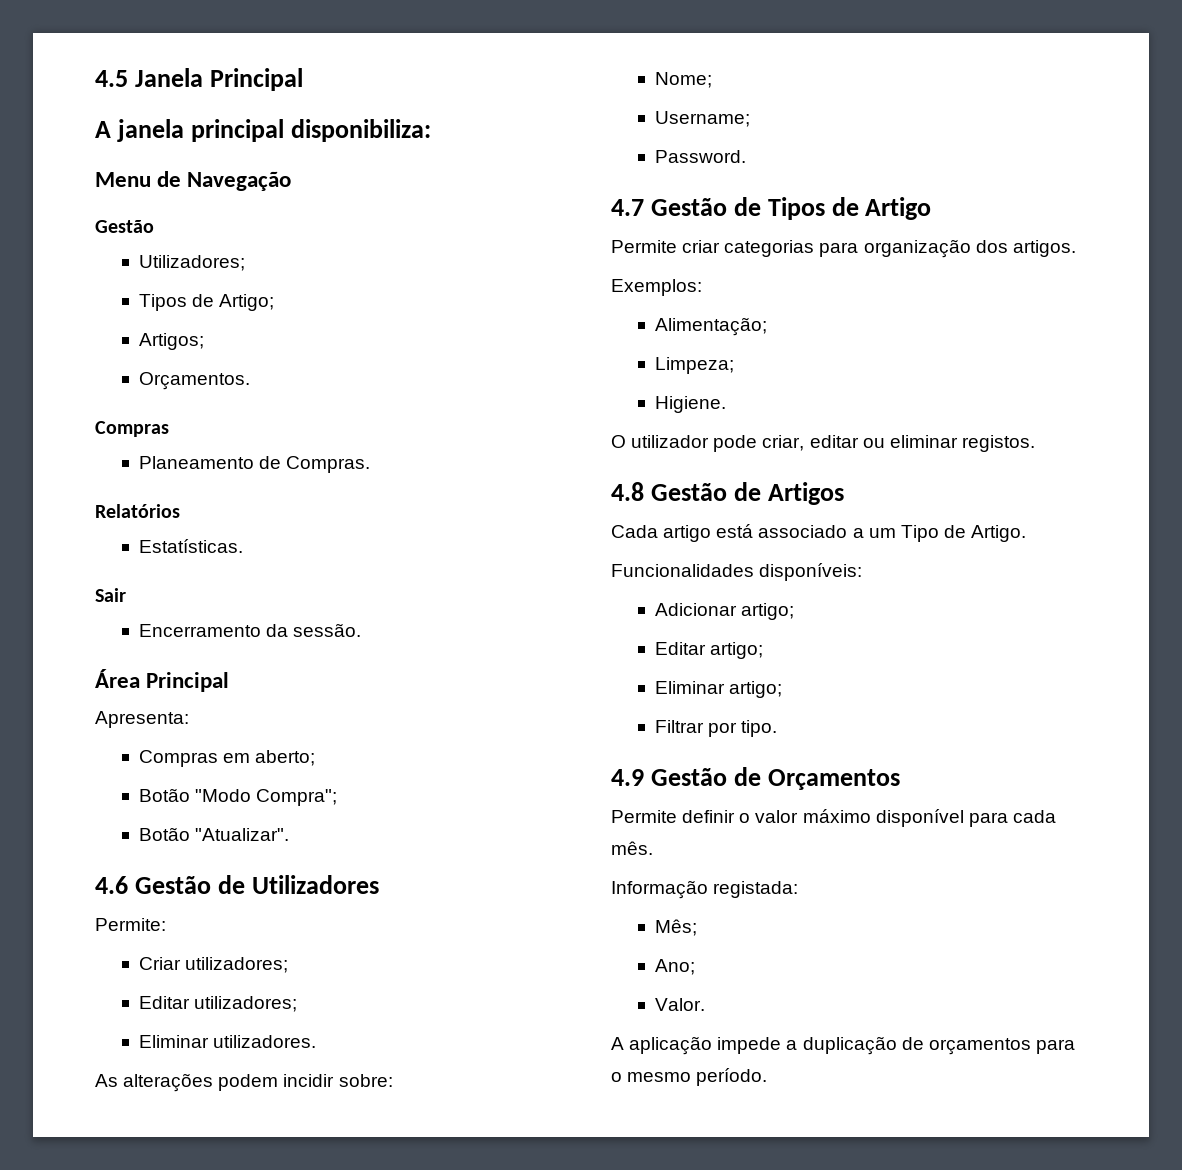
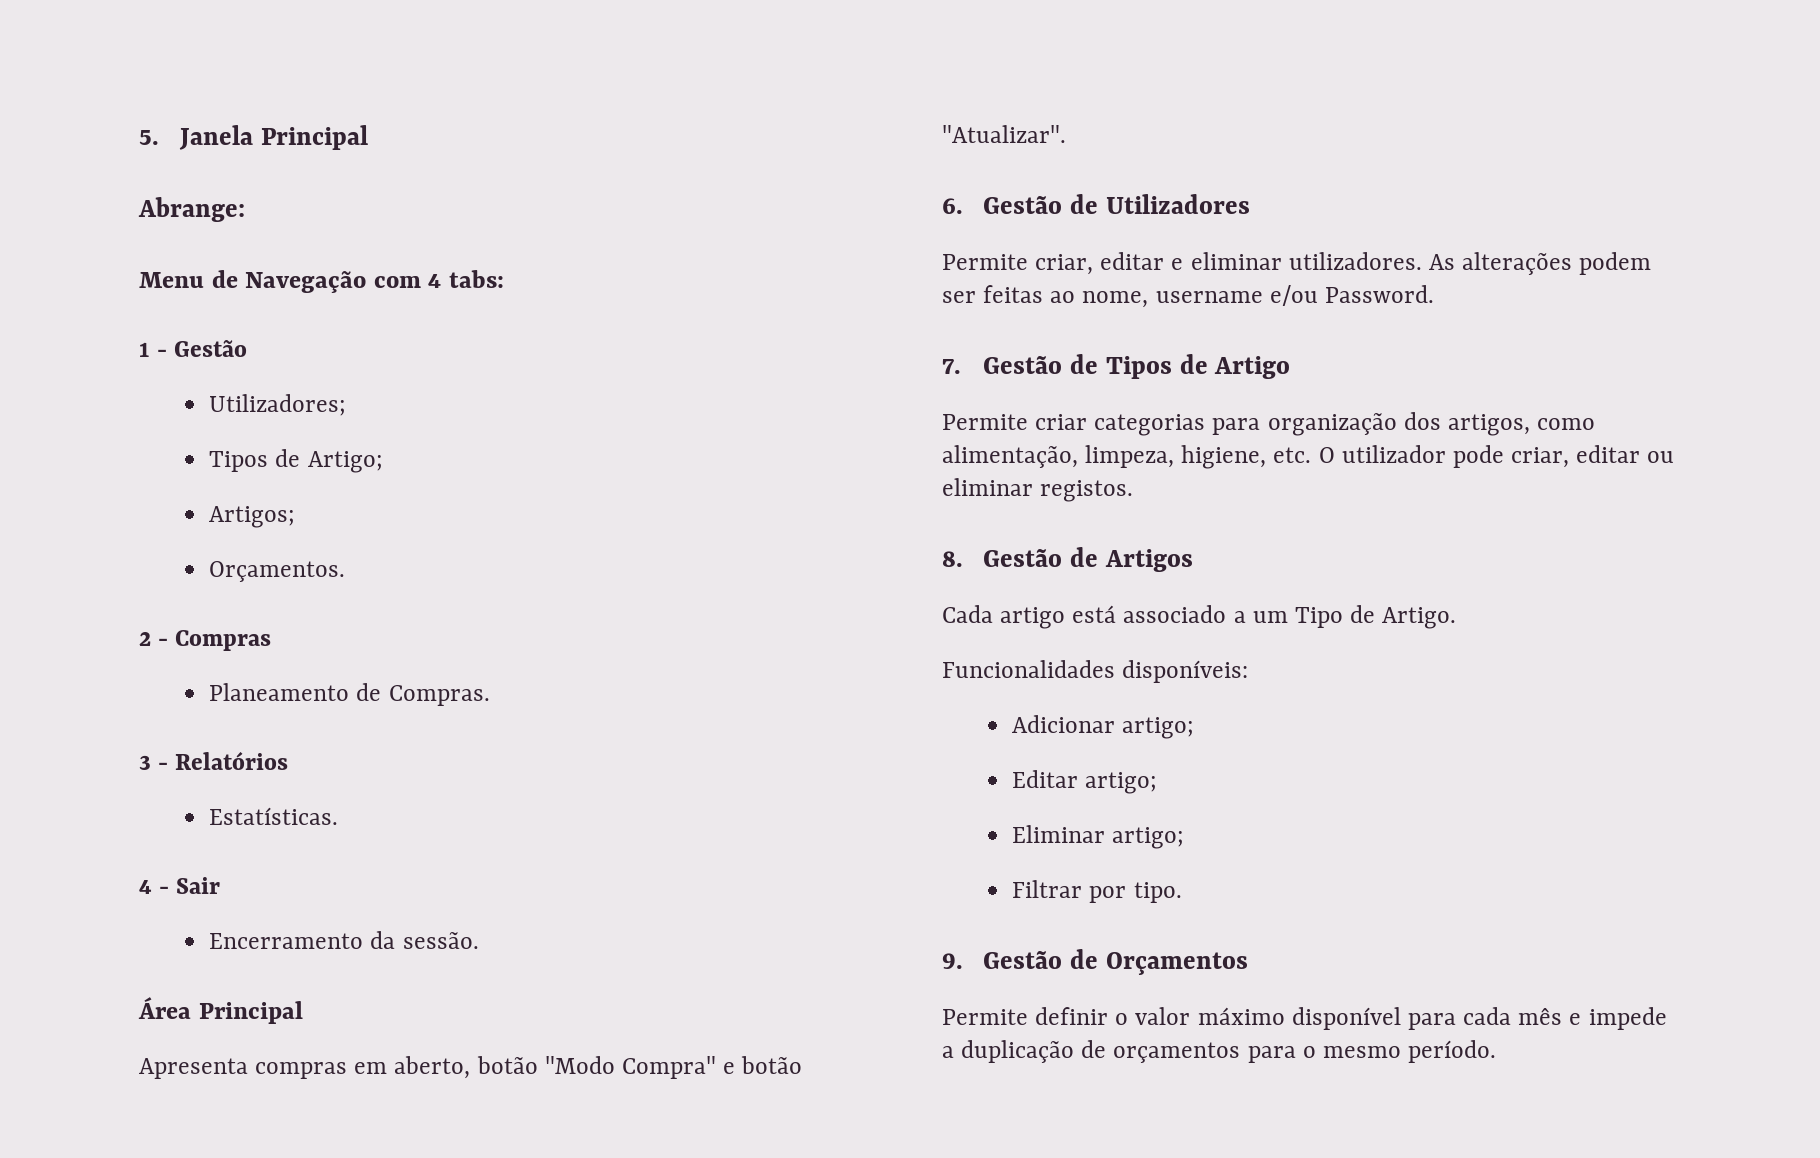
- 4.5 Janela Principal
+ 5. Janela Principal
- A janela principal disponibiliza:
+ Abrange:
- Menu de Navegação
- Gestão
+ Menu de Navegação com 4 tabs:
+ 1 - Gestão
  Orçamentos.
- Compras
+ 2 - Compras
- Relatórios
+ 3 - Relatórios
- Sair
+ 4 - Sair
- Apresenta:
- Compras em aberto;
- Botão "Modo Compra";
- Botão "Atualizar".
+ Apresenta compras em aberto, botão "Modo Compra" e botão "Atualizar".
- 4.6 Gestão de Utilizadores
+ 6. Gestão de Utilizadores
- Permite:
- Criar utilizadores;
- Editar utilizadores;
- Eliminar utilizadores.
- As alterações podem incidir sobre:
- Nome;
- Username;
- Password.
+ Permite criar, editar e eliminar utilizadores. As alterações podem ser feitas ao nome, username e/ou Password.
- 4.7 Gestão de Tipos de Artigo
+ 7. Gestão de Tipos de Artigo
- Permite criar categorias para organização dos artigos.
- Exemplos:
- Alimentação;
- Limpeza;
- Higiene.
- O utilizador pode criar, editar ou eliminar registos.
+ Permite criar categorias para organização dos artigos, como alimentação, limpeza, higiene, etc. O utilizador pode criar, editar ou eliminar registos.
- 4.8 Gestão de Artigos
+ 8. Gestão de Artigos
- 4.9 Gestão de Orçamentos
+ 9. Gestão de Orçamentos
- Permite definir o valor máximo disponível para cada mês.
- Informação registada:
- Mês;
- Ano;
- Valor.
- A aplicação impede a duplicação de orçamentos para o mesmo período.
+ Permite definir o valor máximo disponível para cada mês e impede a duplicação de orçamentos para o mesmo período.

